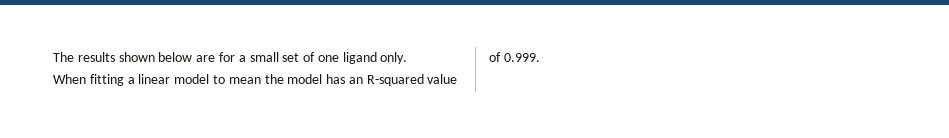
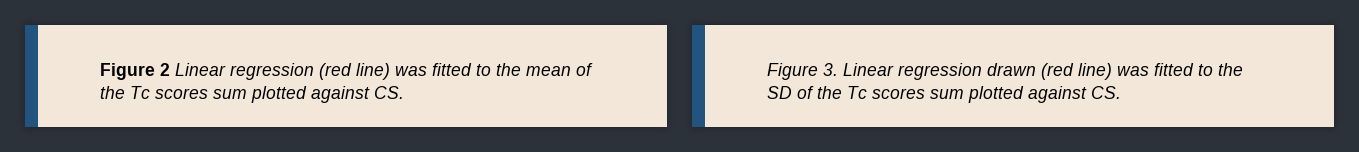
- The results shown below are for a small set of one ligand only.
- When fitting a linear model to mean the model has an R-squared value of 0.999.
+ Figure 2 Linear regression (red line) was fitted to the mean of the Tc scores sum plotted against CS.
+ Figure 3. Linear regression drawn (red line) was fitted to the SD of the Tc scores sum plotted against CS.

